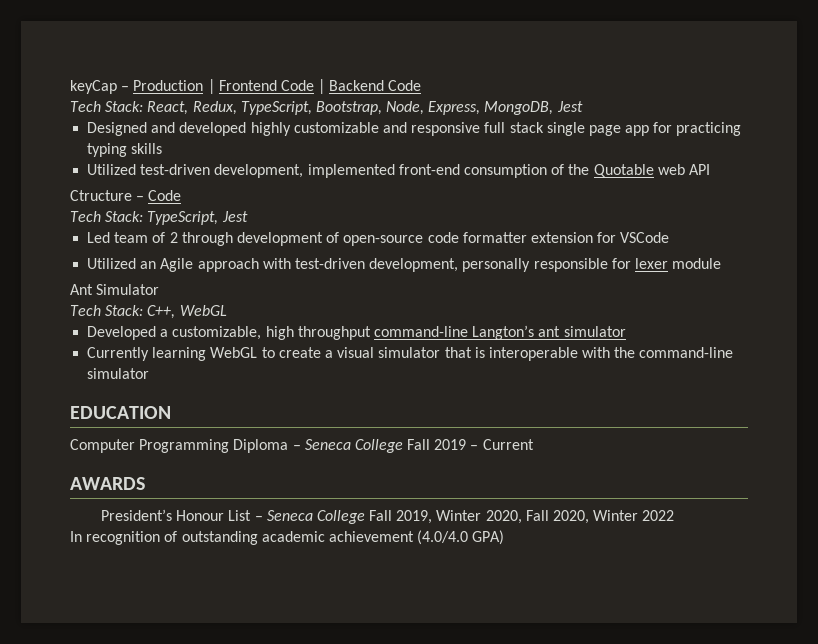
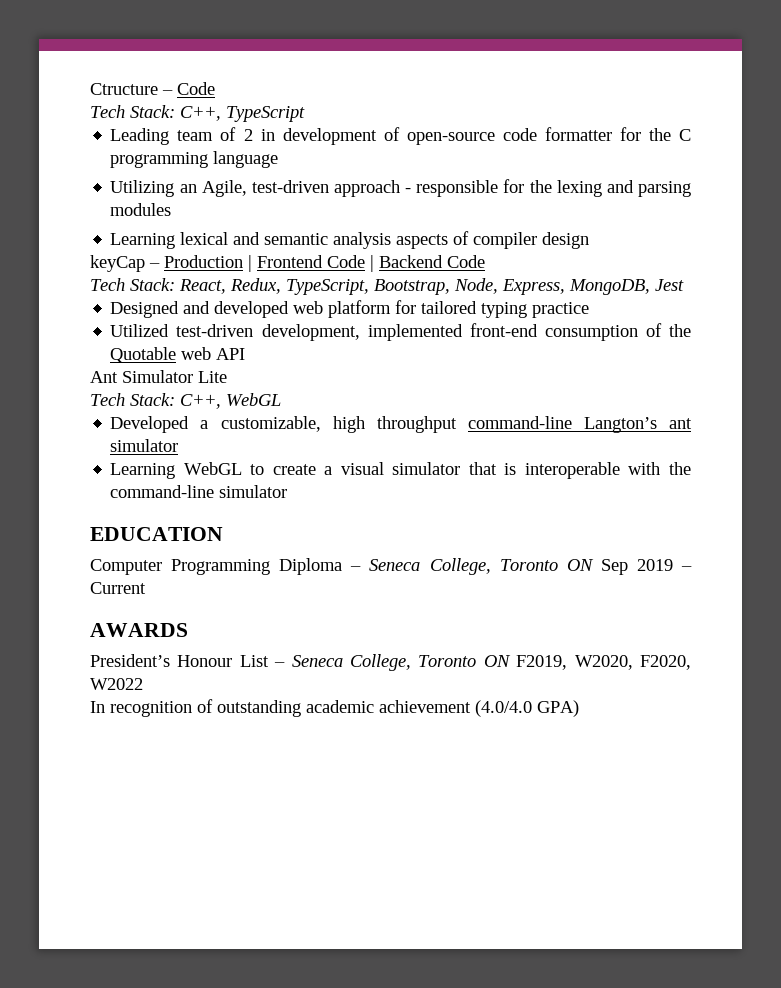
+ Ctructure – Code
+ Tech Stack: C++, TypeScript
+ Leading team of 2 in development of open-source code formatter for the C programming language
+ Utilizing an Agile, test-driven approach - responsible for the lexing and parsing modules
+ Learning lexical and semantic analysis aspects of compiler design
- Designed and developed highly customizable and responsive full stack single page app for practicing typing skills
+ Designed and developed web platform for tailored typing practice
- Ctructure – Code
- Tech Stack: TypeScript, Jest
- Led team of 2 through development of open-source code formatter extension for VSCode
- Utilized an Agile approach with test-driven development, personally responsible for lexer module
- Ant Simulator
+ Ant Simulator Lite
- Currently learning WebGL to create a visual simulator that is interoperable with the command-line simulator
+ Learning WebGL to create a visual simulator that is interoperable with the command-line simulator
- Computer Programming Diploma – Seneca College Fall 2019 – Current
+ Computer Programming Diploma – Seneca College, Toronto ON Sep 2019 – Current
- President’s Honour List – Seneca College Fall 2019, Winter 2020, Fall 2020, Winter 2022
+ President’s Honour List – Seneca College, Toronto ON F2019, W2020, F2020, W2022

